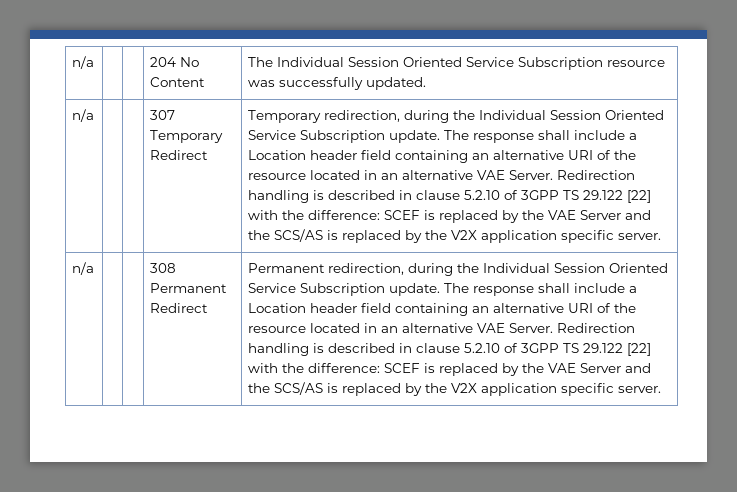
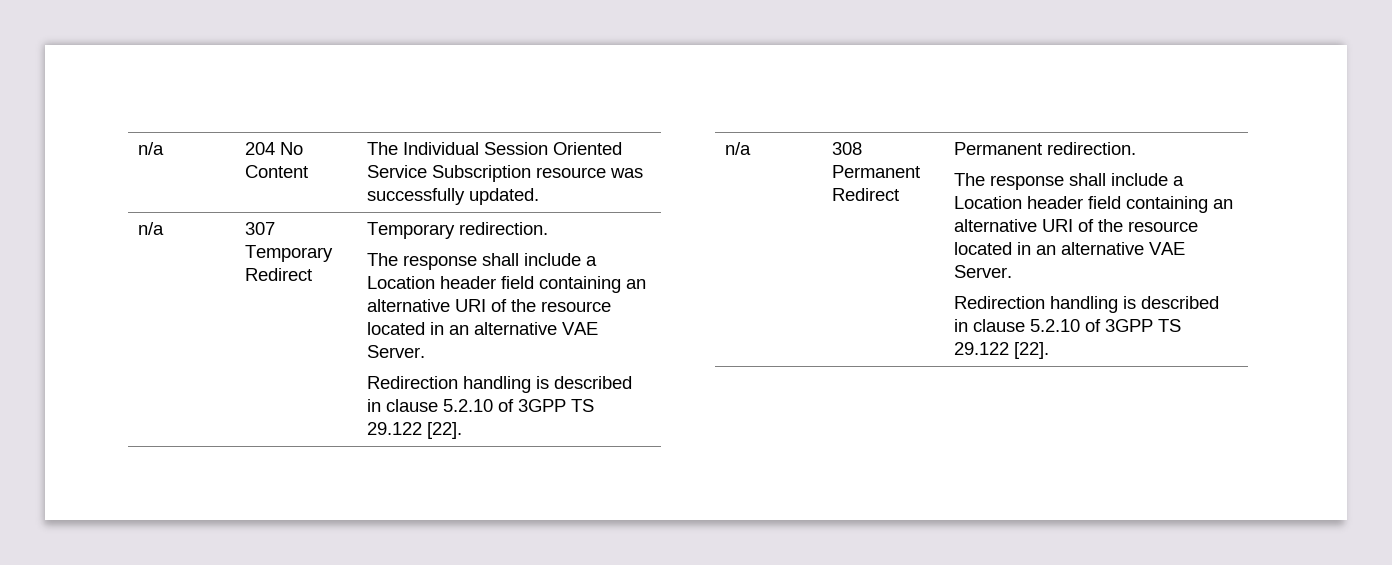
- Temporary redirection, during the Individual Session Oriented Service Subscription update. The response shall include a Location header field containing an alternative URI of the resource located in an alternative VAE Server. Redirection handling is described in clause 5.2.10 of 3GPP TS 29.122 [22] with the difference: SCEF is replaced by the VAE Server and the SCS/AS is replaced by the V2X application specific server.
+ Temporary redirection.
+ The response shall include a Location header field containing an alternative URI of the resource located in an alternative VAE Server.
+ Redirection handling is described in clause 5.2.10 of 3GPP TS 29.122 [22].
- Permanent redirection, during the Individual Session Oriented Service Subscription update. The response shall include a Location header field containing an alternative URI of the resource located in an alternative VAE Server. Redirection handling is described in clause 5.2.10 of 3GPP TS 29.122 [22] with the difference: SCEF is replaced by the VAE Server and the SCS/AS is replaced by the V2X application specific server.
+ Permanent redirection.
+ The response shall include a Location header field containing an alternative URI of the resource located in an alternative VAE Server.
+ Redirection handling is described in clause 5.2.10 of 3GPP TS 29.122 [22].

